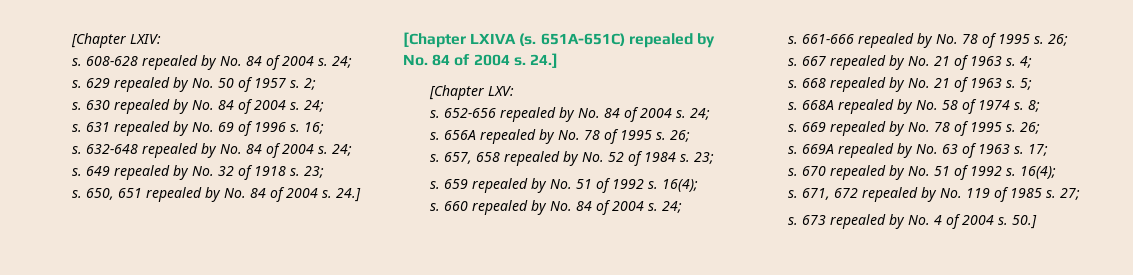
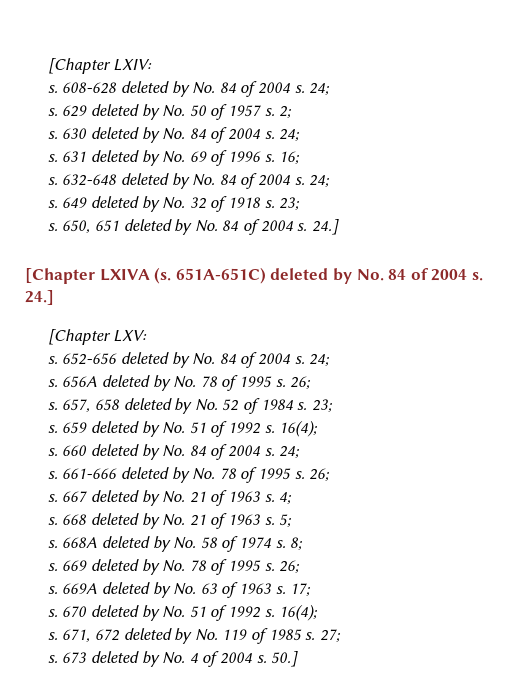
- 608-628 repealed by No. 84 of 2004 s.
+ 608-628 deleted by No. 84 of 2004 s.
- 629 repealed by No. 50 of 1957 s.
+ 629 deleted by No. 50 of 1957 s.
- 630 repealed by No. 84 of 2004 s.
+ 630 deleted by No. 84 of 2004 s.
- 631 repealed by No. 69 of 1996 s.
+ 631 deleted by No. 69 of 1996 s.
- 632-648 repealed by No. 84 of 2004 s.
+ 632-648 deleted by No. 84 of 2004 s.
- 649 repealed by No. 32 of 1918 s.
+ 649 deleted by No. 32 of 1918 s.
- 650, 651 repealed by No. 84 of 2004 s.
+ 650, 651 deleted by No. 84 of 2004 s.
- 651A-651C) repealed by No. 84 of 2004 s.
+ 651A-651C) deleted by No. 84 of 2004 s.
- 652-656 repealed by No. 84 of 2004 s.
+ 652-656 deleted by No. 84 of 2004 s.
- 656A repealed by No. 78 of 1995 s.
+ 656A deleted by No. 78 of 1995 s.
- 657, 658 repealed by No. 52 of 1984 s.
+ 657, 658 deleted by No. 52 of 1984 s.
- 659 repealed by No. 51 of 1992 s.
+ 659 deleted by No. 51 of 1992 s.
- 660 repealed by No. 84 of 2004 s.
+ 660 deleted by No. 84 of 2004 s.
- 661-666 repealed by No. 78 of 1995 s.
+ 661-666 deleted by No. 78 of 1995 s.
- 667 repealed by No. 21 of 1963 s.
+ 667 deleted by No. 21 of 1963 s.
- 668 repealed by No. 21 of 1963 s.
+ 668 deleted by No. 21 of 1963 s.
- 668A repealed by No. 58 of 1974 s.
+ 668A deleted by No. 58 of 1974 s.
- 669 repealed by No. 78 of 1995 s.
+ 669 deleted by No. 78 of 1995 s.
- 669A repealed by No. 63 of 1963 s.
+ 669A deleted by No. 63 of 1963 s.
- 670 repealed by No. 51 of 1992 s.
+ 670 deleted by No. 51 of 1992 s.
- 671, 672 repealed by No. 119 of 1985 s.
+ 671, 672 deleted by No. 119 of 1985 s.
- 673 repealed by No. 4 of 2004 s.
+ 673 deleted by No. 4 of 2004 s.

